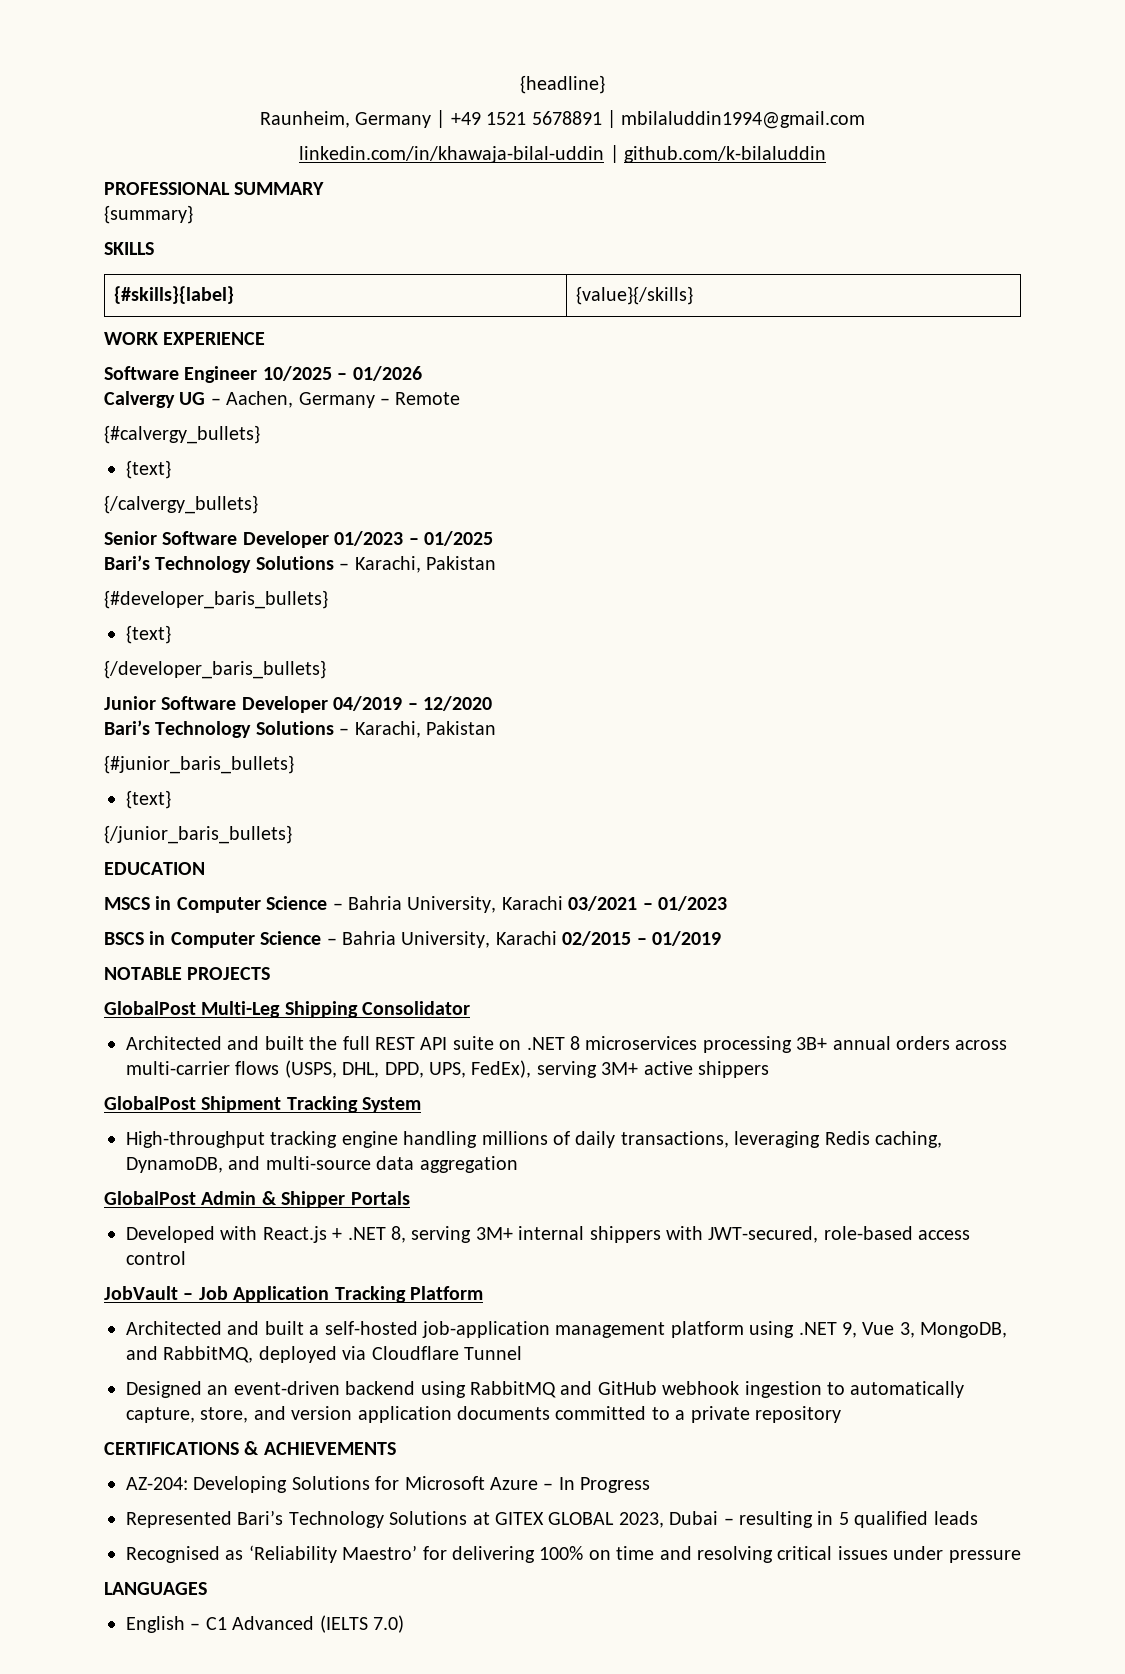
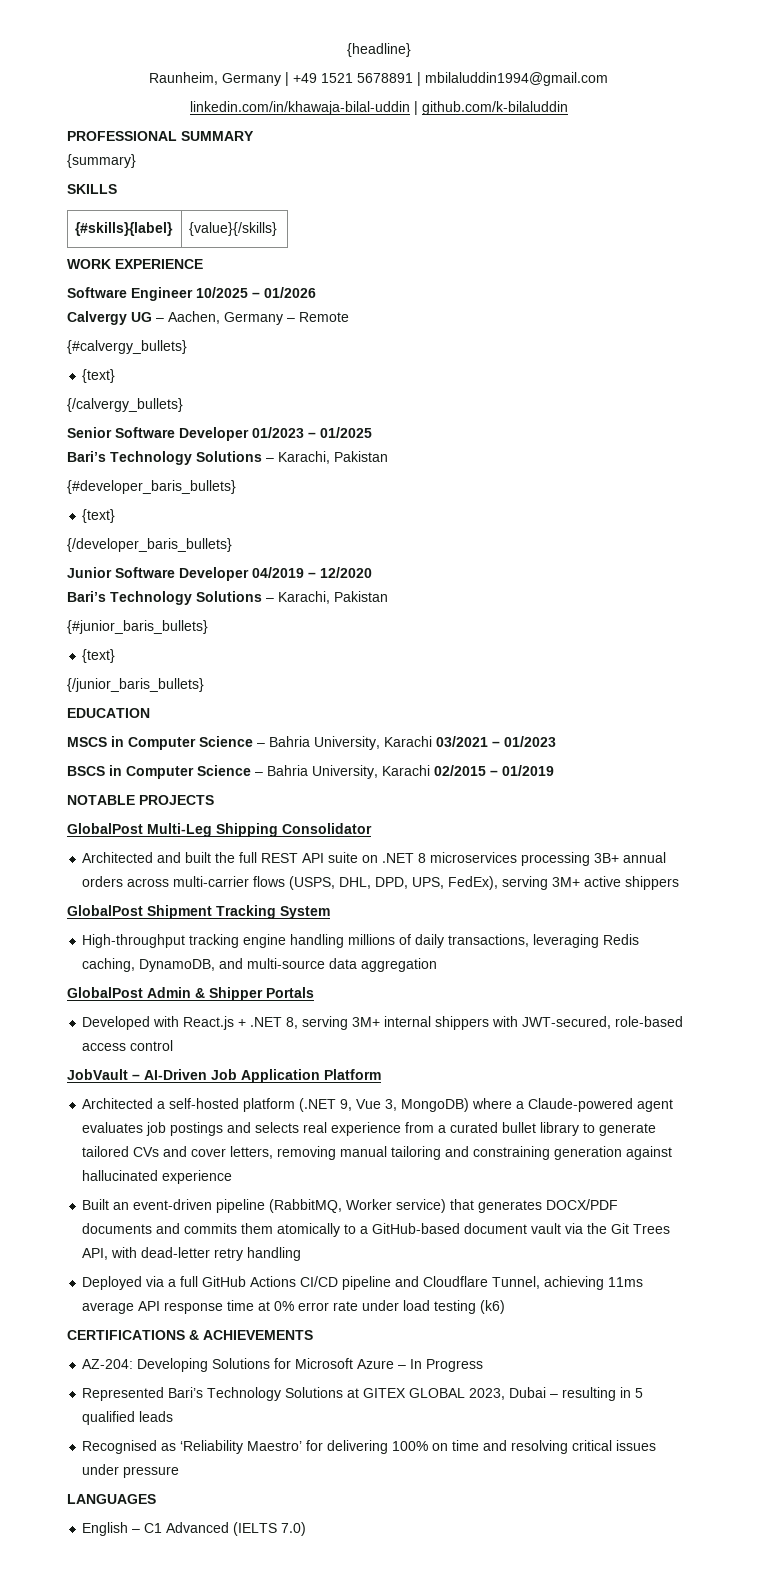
- JobVault – Job Application Tracking Platform
+ JobVault – AI-Driven Job Application Platform
- Architected and built a self-hosted job-application management platform using .NET 9, Vue 3, MongoDB, and RabbitMQ, deployed via Cloudflare Tunnel
- Designed an event-driven backend using RabbitMQ and GitHub webhook ingestion to automatically capture, store, and version application documents committed to a private repository
+ Architected a self-hosted platform (.NET 9, Vue 3, MongoDB) where a Claude-powered agent evaluates job postings and selects real experience from a curated bullet library to generate tailored CVs and cover letters, removing manual tailoring and constraining generation against hallucinated experience
+ Built an event-driven pipeline (RabbitMQ, Worker service) that generates DOCX/PDF documents and commits them atomically to a GitHub-based document vault via the Git Trees API, with dead-letter retry handling
+ Deployed via a full GitHub Actions CI/CD pipeline and Cloudflare Tunnel, achieving 11ms average API response time at 0% error rate under load testing (k6)

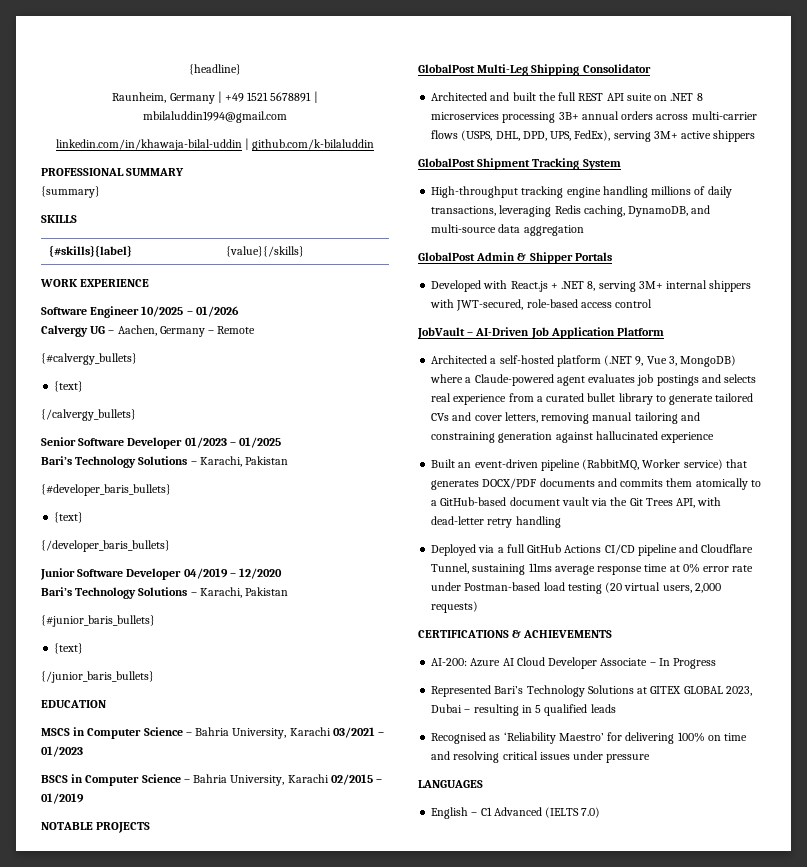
- Deployed via a full GitHub Actions CI/CD pipeline and Cloudflare Tunnel, achieving 11ms average API response time at 0% error rate under load testing (k6)
+ Deployed via a full GitHub Actions CI/CD pipeline and Cloudflare Tunnel, sustaining 11ms average response time at 0% error rate under Postman-based load testing (20 virtual users, 2,000 requests)
  CERTIFICATIONS & ACHIEVEMENTS
- AZ-204: Developing Solutions for Microsoft Azure – In Progress
+ AI-200: Azure AI Cloud Developer Associate – In Progress

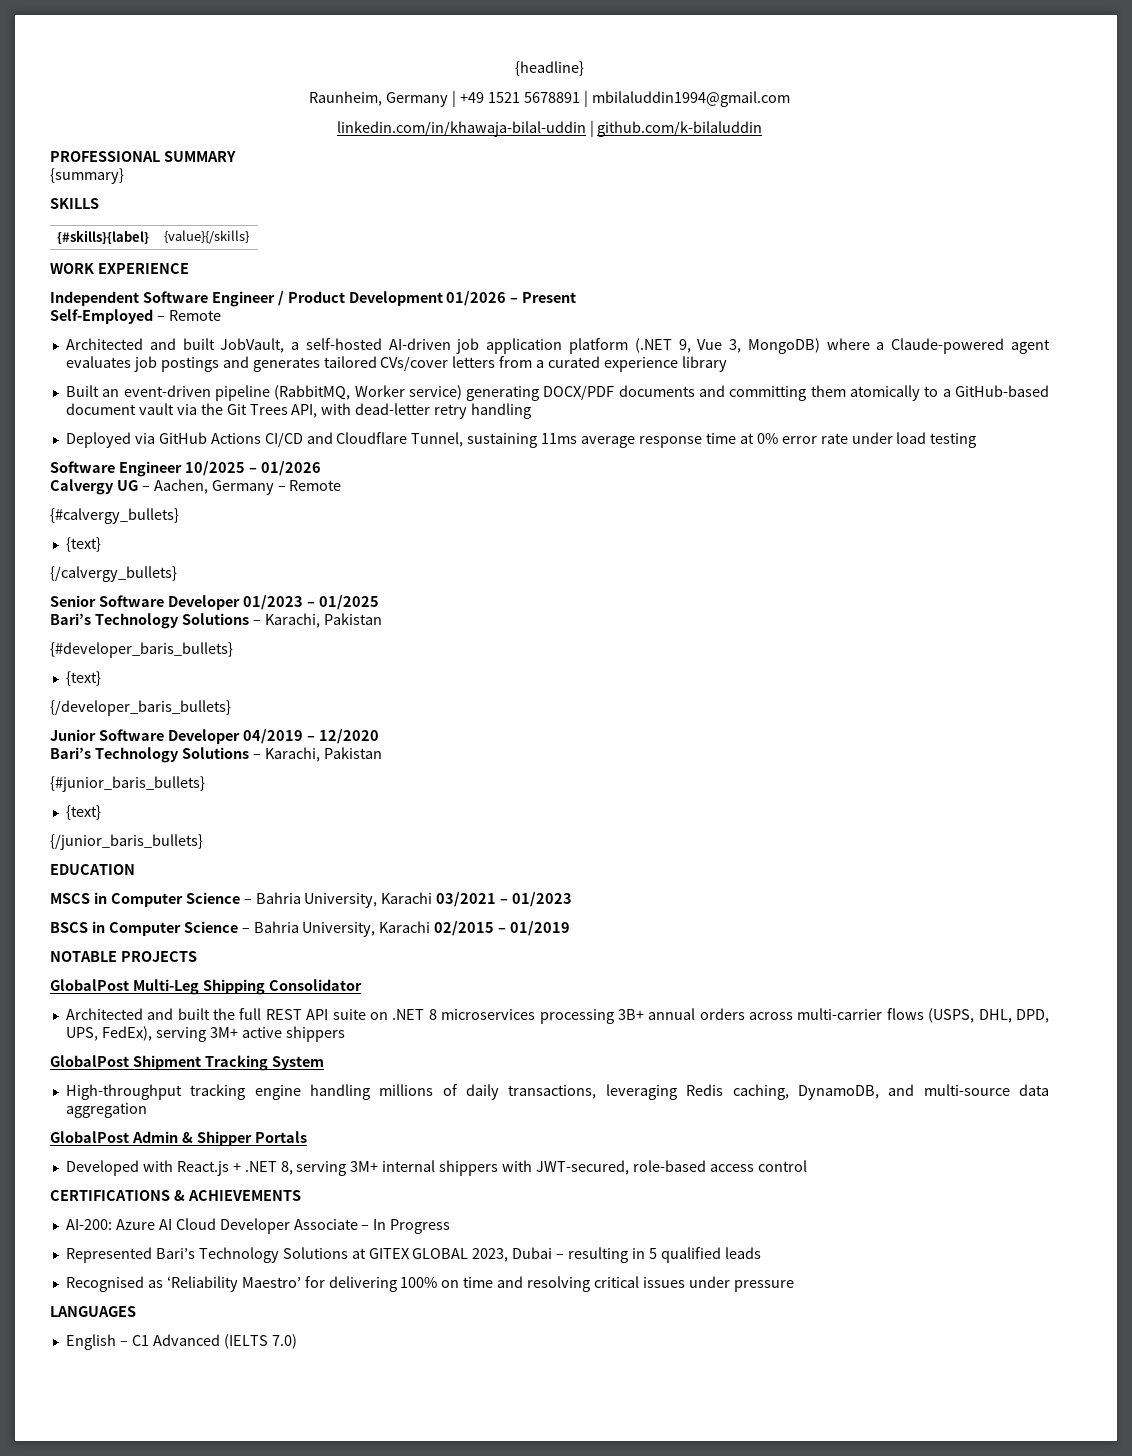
+ Independent Software Engineer / Product Development 01/2026 – Present
+ Self-Employed – Remote
+ Architected and built JobVault, a self-hosted AI-driven job application platform (.NET 9, Vue 3, MongoDB) where a Claude-powered agent evaluates job postings and generates tailored CVs/cover letters from a curated experience library
+ Built an event-driven pipeline (RabbitMQ, Worker service) generating DOCX/PDF documents and committing them atomically to a GitHub-based document vault via the Git Trees API, with dead-letter retry handling
+ Deployed via GitHub Actions CI/CD and Cloudflare Tunnel, sustaining 11ms average response time at 0% error rate under load testing
- JobVault – AI-Driven Job Application Platform
- Architected a self-hosted platform (.NET 9, Vue 3, MongoDB) where a Claude-powered agent evaluates job postings and selects real experience from a curated bullet library to generate tailored CVs and cover letters, removing manual tailoring and constraining generation against hallucinated experience
- Built an event-driven pipeline (RabbitMQ, Worker service) that generates DOCX/PDF documents and commits them atomically to a GitHub-based document vault via the Git Trees API, with dead-letter retry handling
- Deployed via a full GitHub Actions CI/CD pipeline and Cloudflare Tunnel, sustaining 11ms average response time at 0% error rate under Postman-based load testing (20 virtual users, 2,000 requests)

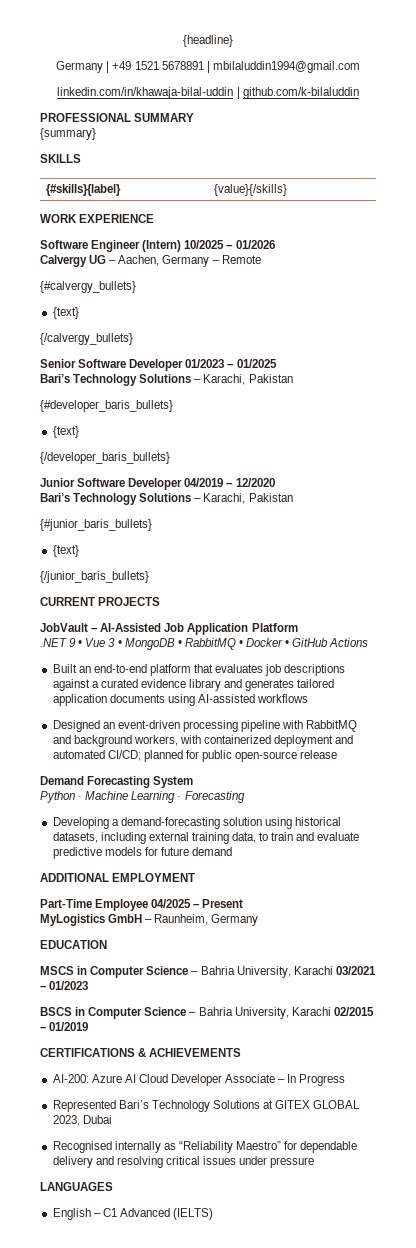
- Raunheim, Germany | +49 1521 5678891 | mbilaluddin1994@gmail.com
+ Germany | +49 1521 5678891 | mbilaluddin1994@gmail.com
- Independent Software Engineer / Product Development 01/2026 – Present
- Self-Employed – Remote
- Architected and built JobVault, a self-hosted AI-driven job application platform (.NET 9, Vue 3, MongoDB) where a Claude-powered agent evaluates job postings and generates tailored CVs/cover letters from a curated experience library
- Built an event-driven pipeline (RabbitMQ, Worker service) generating DOCX/PDF documents and committing them atomically to a GitHub-based document vault via the Git Trees API, with dead-letter retry handling
- Deployed via GitHub Actions CI/CD and Cloudflare Tunnel, sustaining 11ms average response time at 0% error rate under load testing
- Software Engineer 10/2025 – 01/2026
+ Software Engineer (Intern) 10/2025 – 01/2026
+ CURRENT PROJECTS
+ JobVault – AI-Assisted Job Application Platform
+ .NET 9 • Vue 3 • MongoDB • RabbitMQ • Docker • GitHub Actions
+ Built an end-to-end platform that evaluates job descriptions against a curated evidence library and generates tailored application documents using AI-assisted workflows
+ Designed an event-driven processing pipeline with RabbitMQ and background workers, with containerized deployment and automated CI/CD; planned for public open-source release
+ Demand Forecasting System
+ Python · Machine Learning · Forecasting
+ Developing a demand-forecasting solution using historical datasets, including external training data, to train and evaluate predictive models for future demand
+ ADDITIONAL EMPLOYMENT
+ Part-Time Employee 04/2025 – Present
+ MyLogistics GmbH – Raunheim, Germany
- NOTABLE PROJECTS
- GlobalPost Multi-Leg Shipping Consolidator
- Architected and built the full REST API suite on .NET 8 microservices processing 3B+ annual orders across multi-carrier flows (USPS, DHL, DPD, UPS, FedEx), serving 3M+ active shippers
- GlobalPost Shipment Tracking System
- High-throughput tracking engine handling millions of daily transactions, leveraging Redis caching, DynamoDB, and multi-source data aggregation
- GlobalPost Admin & Shipper Portals
- Developed with React.js + .NET 8, serving 3M+ internal shippers with JWT-secured, role-based access control
- Represented Bari’s Technology Solutions at GITEX GLOBAL 2023, Dubai – resulting in 5 qualified leads
- Recognised as ‘Reliability Maestro’ for delivering 100% on time and resolving critical issues under pressure
+ Represented Bari’s Technology Solutions at GITEX GLOBAL 2023, Dubai
+ Recognised internally as “Reliability Maestro” for dependable delivery and resolving critical issues under pressure
- English – C1 Advanced (IELTS 7.0)
+ English – C1 Advanced (IELTS)

